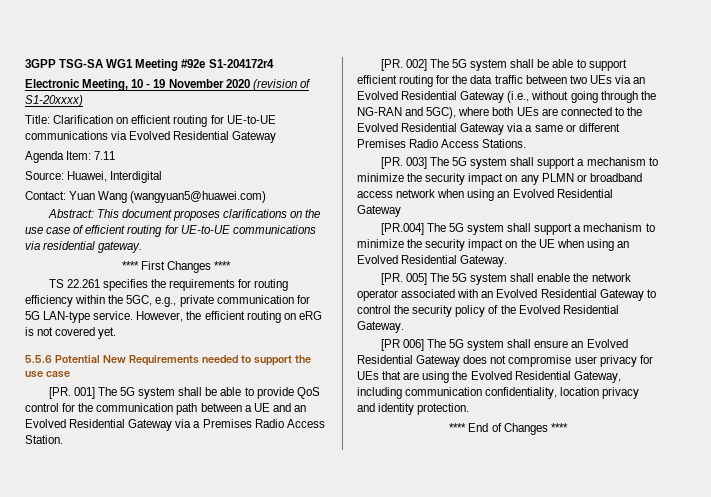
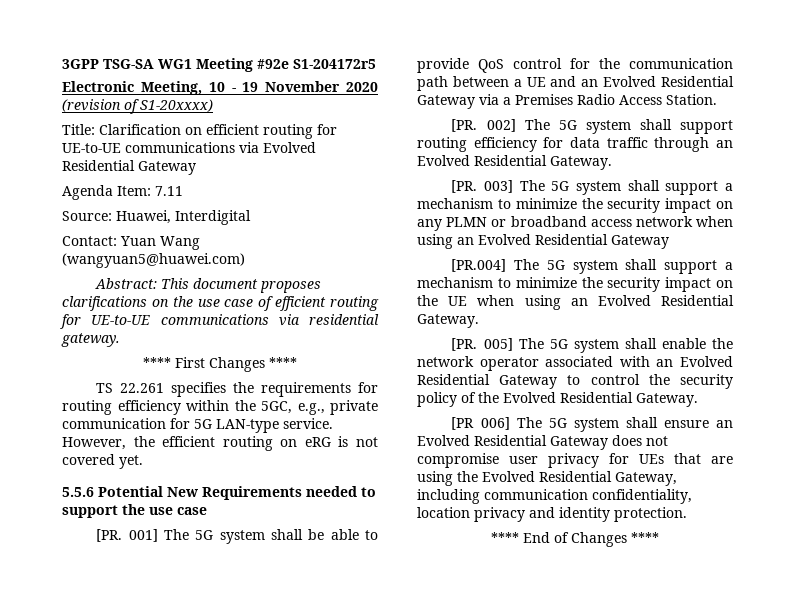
- 3GPP TSG-SA WG1 Meeting #92e S1-204172r4
+ 3GPP TSG-SA WG1 Meeting #92e S1-204172r5
- [PR. 002] The 5G system shall be able to support efficient routing for the data traffic between two UEs via an Evolved Residential Gateway (i.e., without going through the NG-RAN and 5GC), where both UEs are connected to the Evolved Residential Gateway via a same or different Premises Radio Access Stations.
+ [PR. 002] The 5G system shall support routing efficiency for data traffic through an Evolved Residential Gateway.

